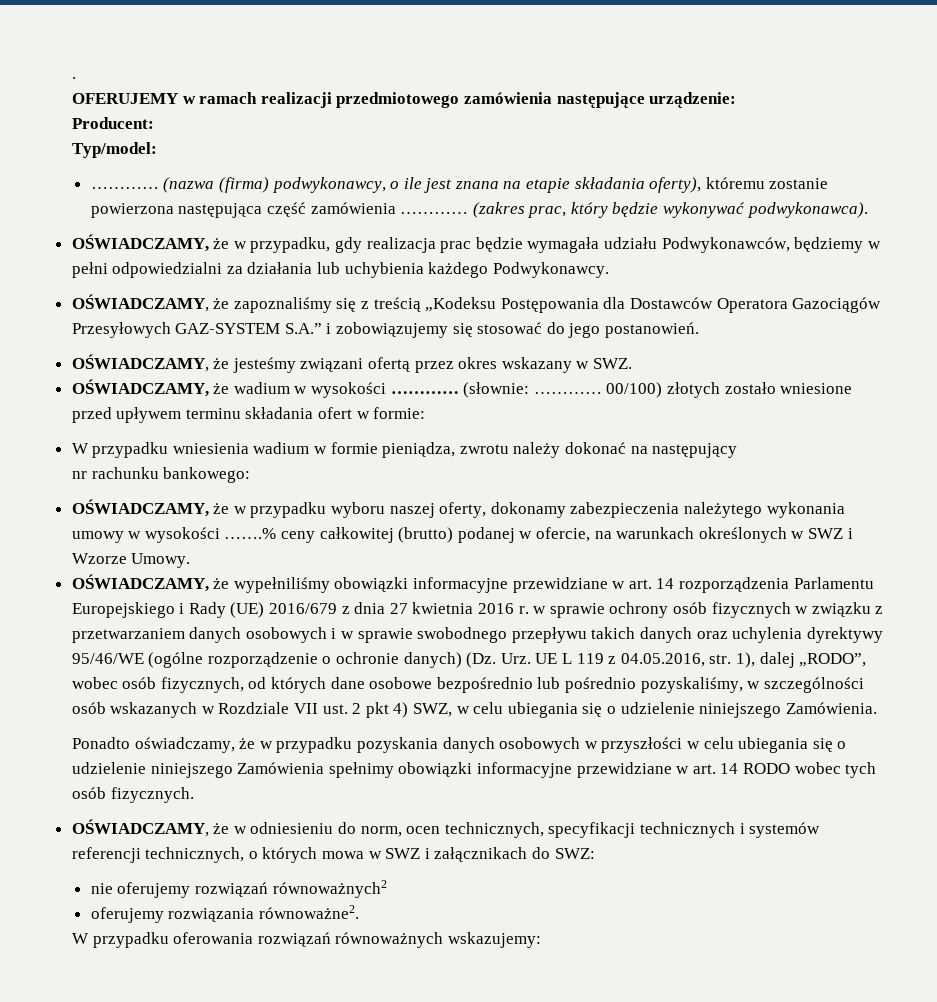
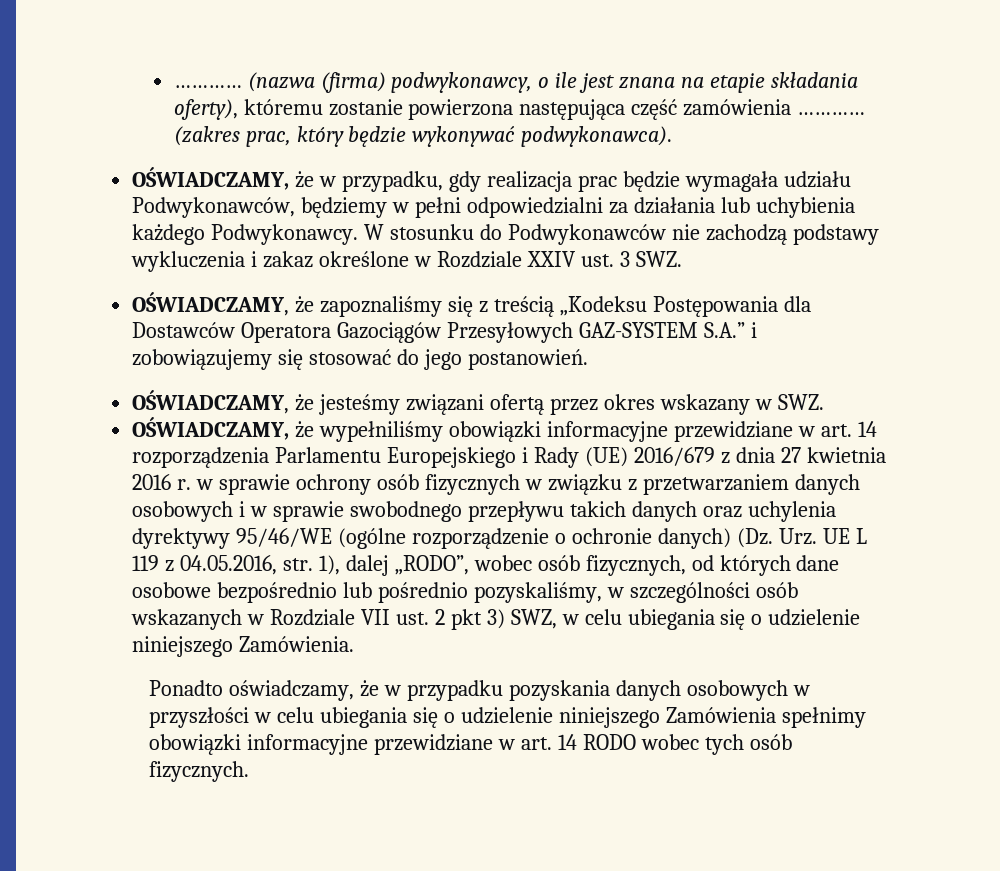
- .
- OFERUJEMY w ramach realizacji przedmiotowego zamówienia następujące urządzenie:
- Producent:
- Typ/model:
+ W stosunku do Podwykonawców nie zachodzą podstawy wykluczenia i zakaz określone w Rozdziale XXIV ust. 3 SWZ.
- OŚWIADCZAMY, że wadium w wysokości ………… (słownie: ………… 00/100) złotych zostało wniesione przed upływem terminu składania ofert w formie:
- W przypadku wniesienia wadium w formie pieniądza, zwrotu należy dokonać na następujący
- nr rachunku bankowego:
- OŚWIADCZAMY, że w przypadku wyboru naszej oferty, dokonamy zabezpieczenia należytego wykonania umowy w wysokości …….% ceny całkowitej (brutto) podanej w ofercie, na warunkach określonych w SWZ i Wzorze Umowy.
- OŚWIADCZAMY, że wypełniliśmy obowiązki informacyjne przewidziane w art. 14 rozporządzenia Parlamentu Europejskiego i Rady (UE) 2016/679 z dnia 27 kwietnia 2016 r. w sprawie ochrony osób fizycznych w związku z przetwarzaniem danych osobowych i w sprawie swobodnego przepływu takich danych oraz uchylenia dyrektywy 95/46/WE (ogólne rozporządzenie o ochronie danych) (Dz. Urz. UE L 119 z 04.05.2016, str. 1), dalej „RODO”, wobec osób fizycznych, od których dane osobowe bezpośrednio lub pośrednio pozyskaliśmy, w szczególności osób wskazanych w Rozdziale VII ust. 2 pkt 4) SWZ, w celu ubiegania się o udzielenie niniejszego Zamówienia.
+ OŚWIADCZAMY, że wypełniliśmy obowiązki informacyjne przewidziane w art. 14 rozporządzenia Parlamentu Europejskiego i Rady (UE) 2016/679 z dnia 27 kwietnia 2016 r. w sprawie ochrony osób fizycznych w związku z przetwarzaniem danych osobowych i w sprawie swobodnego przepływu takich danych oraz uchylenia dyrektywy 95/46/WE (ogólne rozporządzenie o ochronie danych) (Dz. Urz. UE L 119 z 04.05.2016, str. 1), dalej „RODO”, wobec osób fizycznych, od których dane osobowe bezpośrednio lub pośrednio pozyskaliśmy, w szczególności osób wskazanych w Rozdziale VII ust. 2 pkt 3) SWZ, w celu ubiegania się o udzielenie niniejszego Zamówienia.
- OŚWIADCZAMY, że w odniesieniu do norm, ocen technicznych, specyfikacji technicznych i systemów referencji technicznych, o których mowa w SWZ i załącznikach do SWZ:
- nie oferujemy rozwiązań równoważnych2
- oferujemy rozwiązania równoważne2.
- W przypadku oferowania rozwiązań równoważnych wskazujemy:

